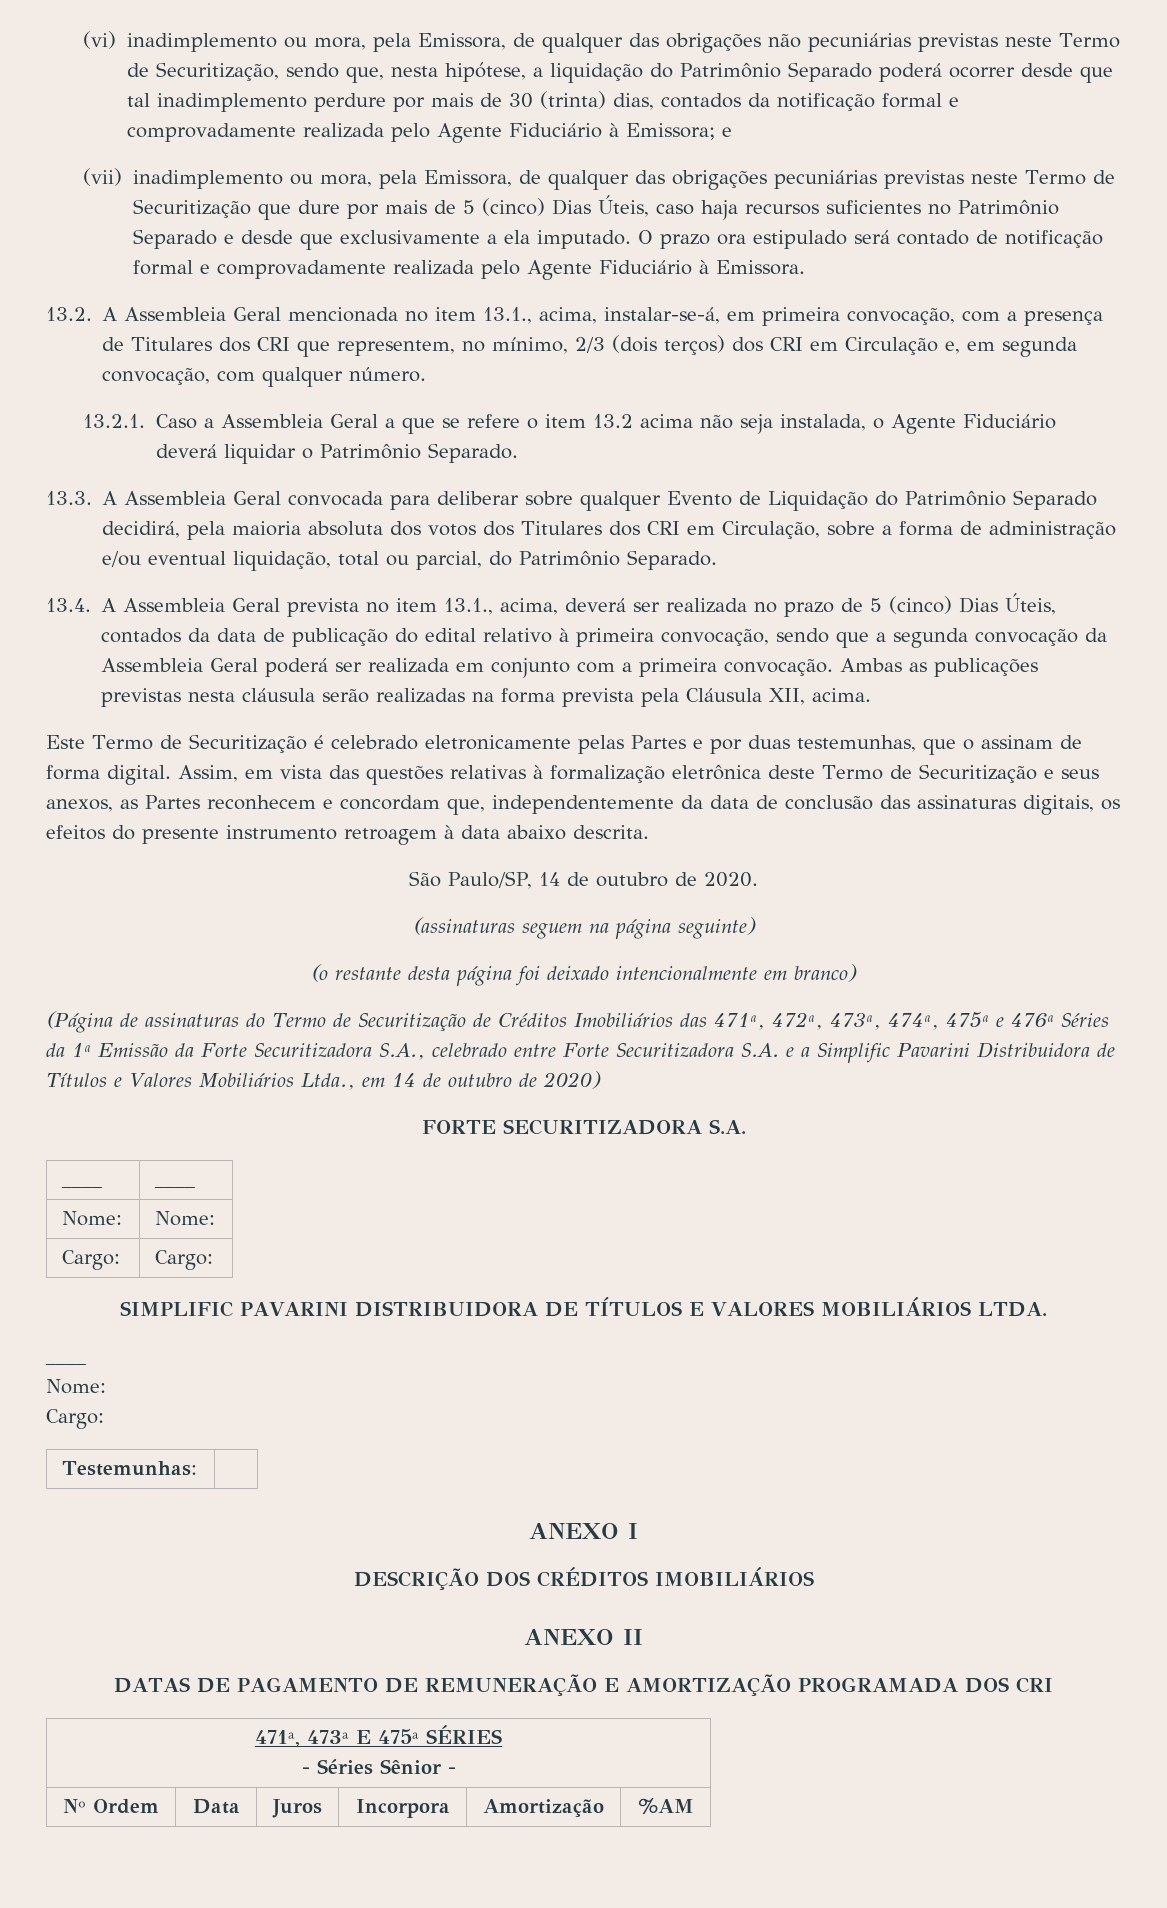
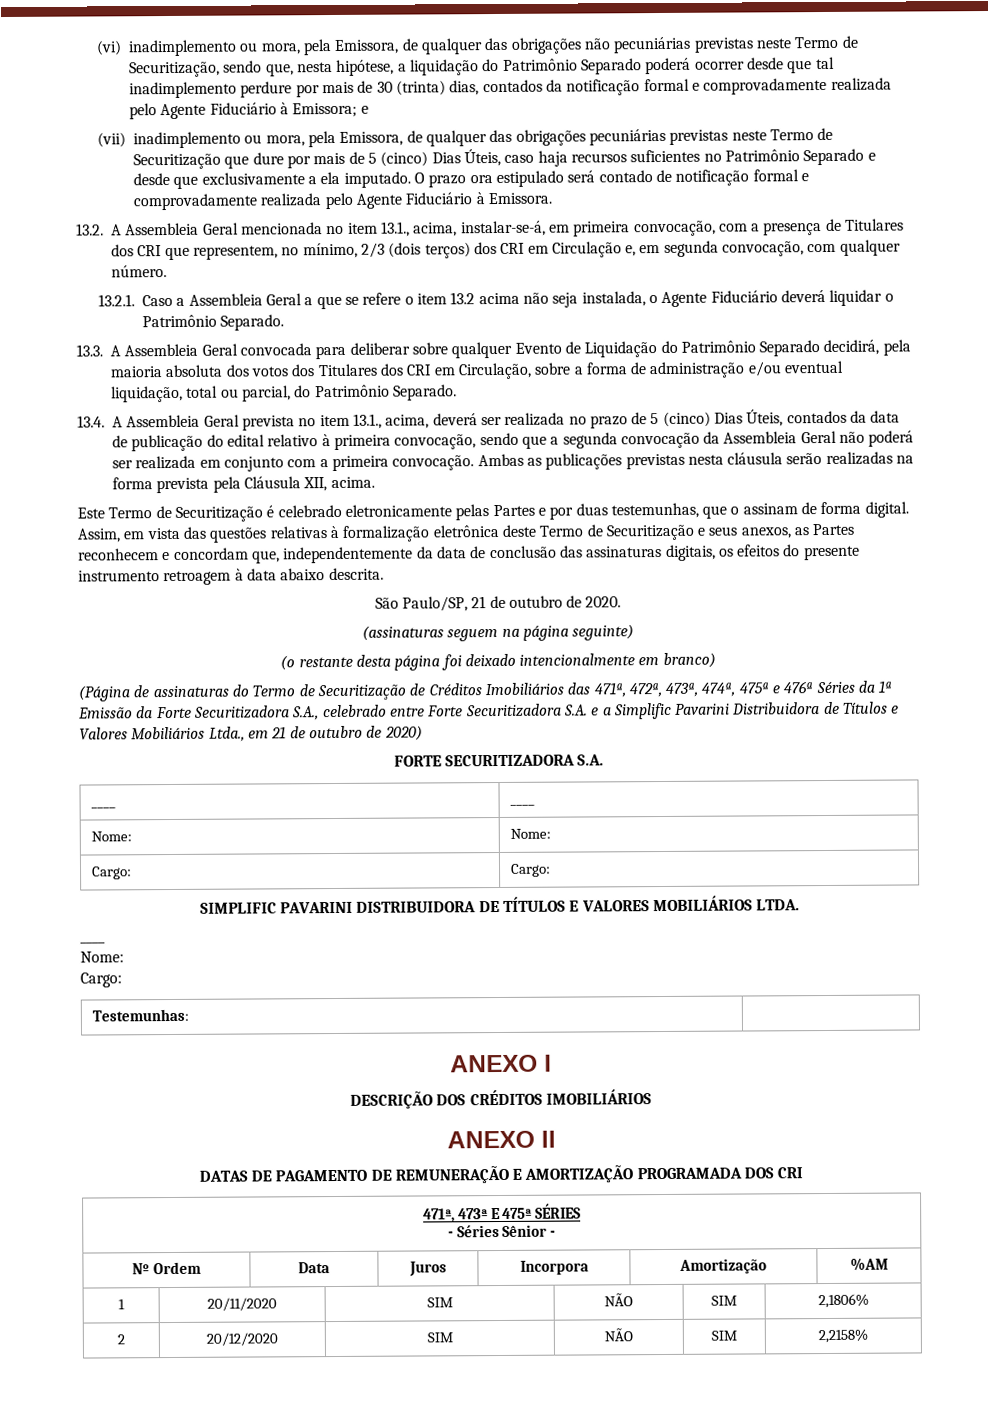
- 13.4. A Assembleia Geral prevista no item 13.1., acima, deverá ser realizada no prazo de 5 (cinco) Dias Úteis, contados da data de publicação do edital relativo à primeira convocação, sendo que a segunda convocação da Assembleia Geral poderá ser realizada em conjunto com a primeira convocação.
+ 13.4. A Assembleia Geral prevista no item 13.1., acima, deverá ser realizada no prazo de 5 (cinco) Dias Úteis, contados da data de publicação do edital relativo à primeira convocação, sendo que a segunda convocação da Assembleia Geral não poderá ser realizada em conjunto com a primeira convocação.
- São Paulo/SP, 14 de outubro de 2020.
+ São Paulo/SP, 21 de outubro de 2020.
- (Página de assinaturas do Termo de Securitização de Créditos Imobiliários das 471ª, 472ª, 473ª, 474ª, 475ª e 476ª Séries da 1ª Emissão da Forte Securitizadora S.A., celebrado entre Forte Securitizadora S.A. e a Simplific Pavarini Distribuidora de Títulos e Valores Mobiliários Ltda., em 14 de outubro de 2020)
+ (Página de assinaturas do Termo de Securitização de Créditos Imobiliários das 471ª, 472ª, 473ª, 474ª, 475ª e 476ª Séries da 1ª Emissão da Forte Securitizadora S.A., celebrado entre Forte Securitizadora S.A. e a Simplific Pavarini Distribuidora de Títulos e Valores Mobiliários Ltda., em 21 de outubro de 2020)
+ 1 | 20/11/2020 | SIM | NÃO | SIM | 2,1806%
+ 2 | 20/12/2020 | SIM | NÃO | SIM | 2,2158%

